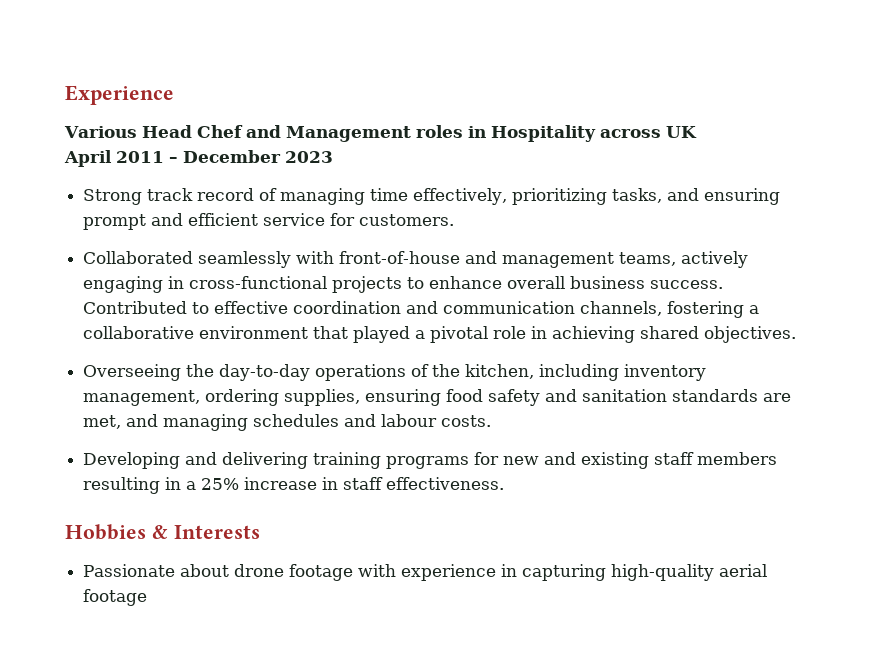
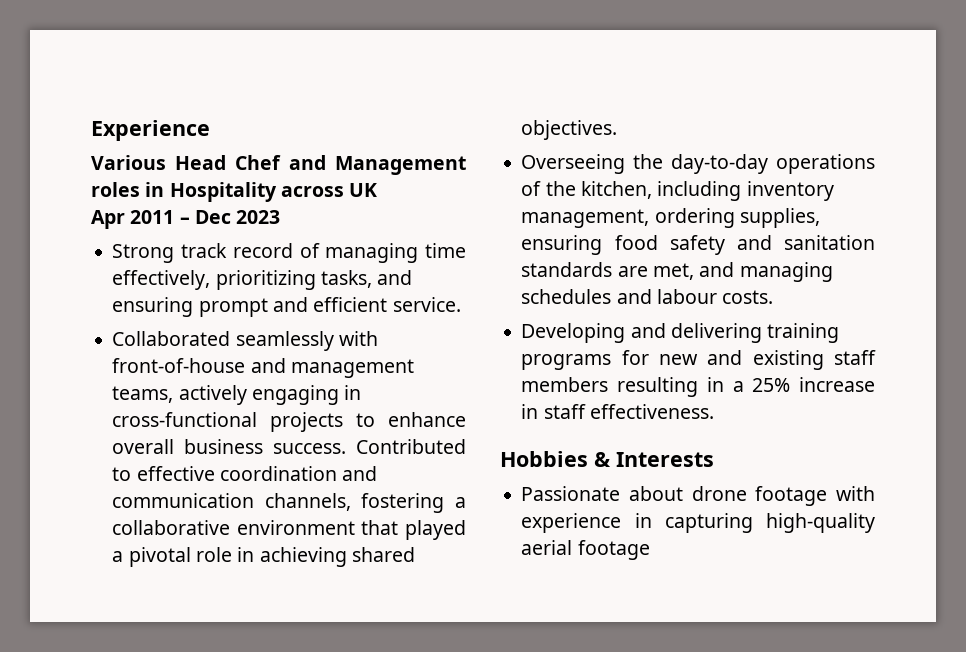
- April 2011 – December 2023
+ Apr 2011 – Dec 2023
- Strong track record of managing time effectively, prioritizing tasks, and ensuring prompt and efficient service for customers.
+ Strong track record of managing time effectively, prioritizing tasks, and ensuring prompt and efficient service.

